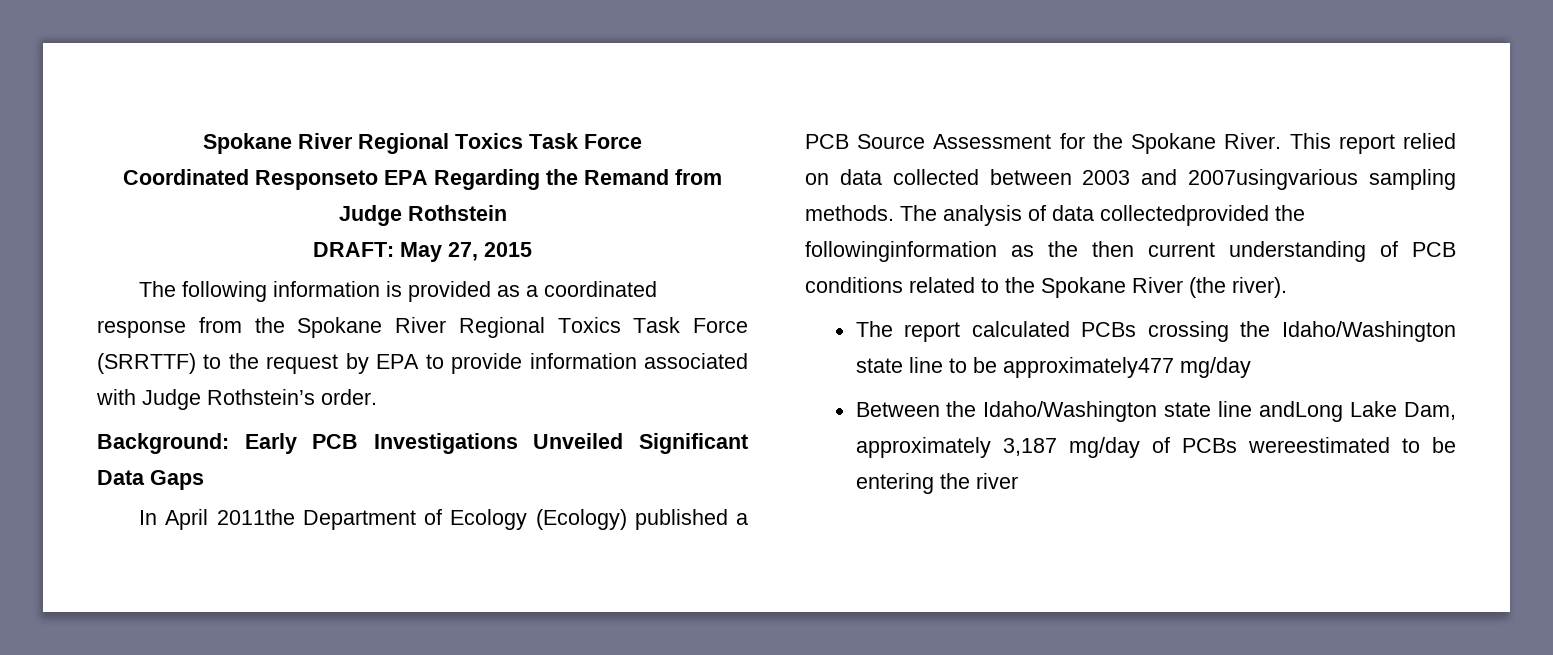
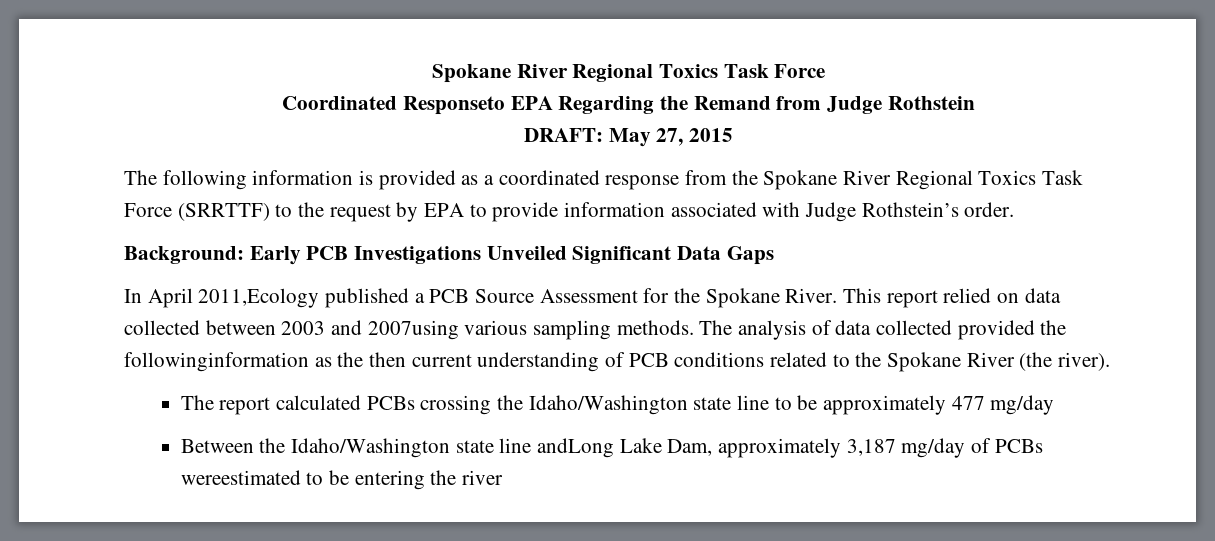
- In April 2011the Department of Ecology (Ecology) published a PCB Source Assessment for the Spokane River.
+ In April 2011,Ecology published a PCB Source Assessment for the Spokane River.
- This report relied on data collected between 2003 and 2007usingvarious sampling methods.
+ This report relied on data collected between 2003 and 2007using various sampling methods.
- The analysis of data collectedprovided the followinginformation as the then current understanding of PCB conditions related to the Spokane River (the river).
+ The analysis of data collected provided the followinginformation as the then current understanding of PCB conditions related to the Spokane River (the river).
- The report calculated PCBs crossing the Idaho/Washington state line to be approximately477 mg/day
+ The report calculated PCBs crossing the Idaho/Washington state line to be approximately 477 mg/day

